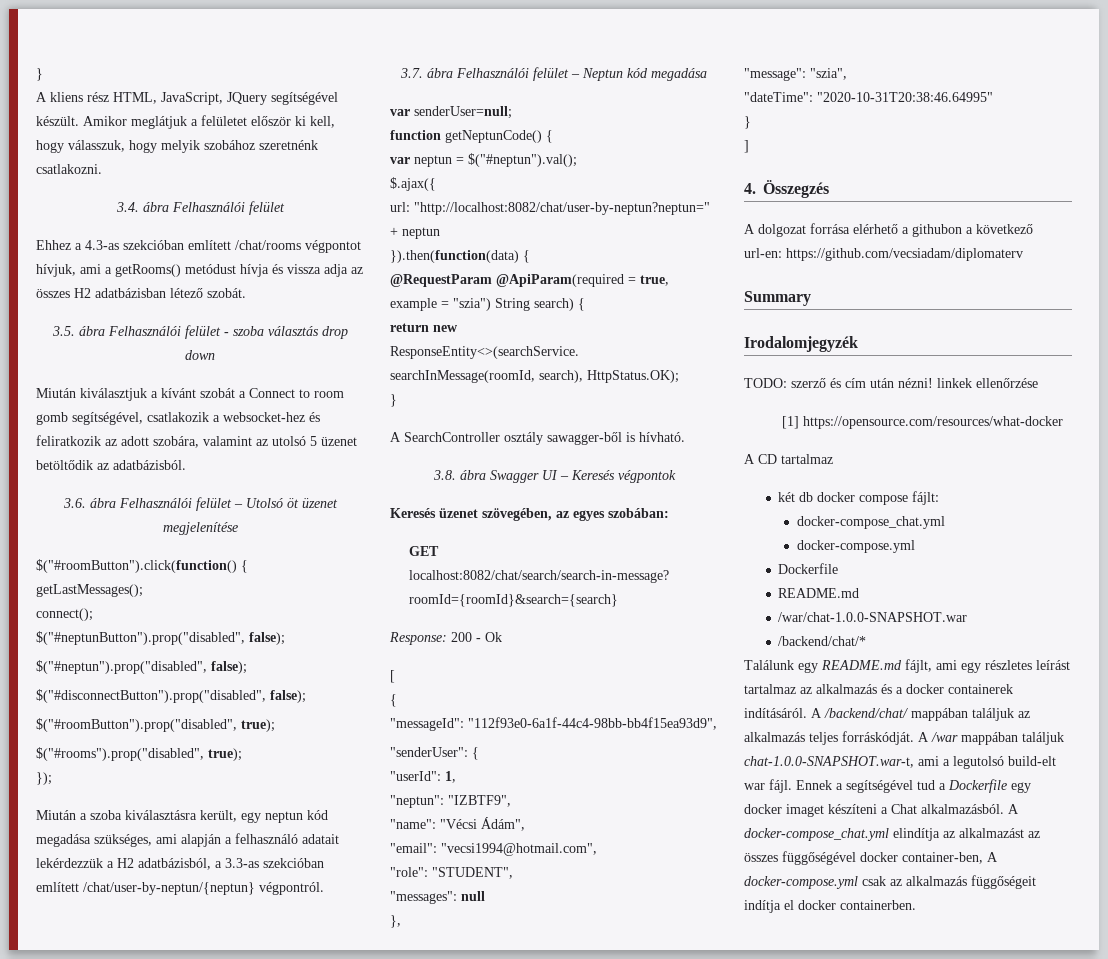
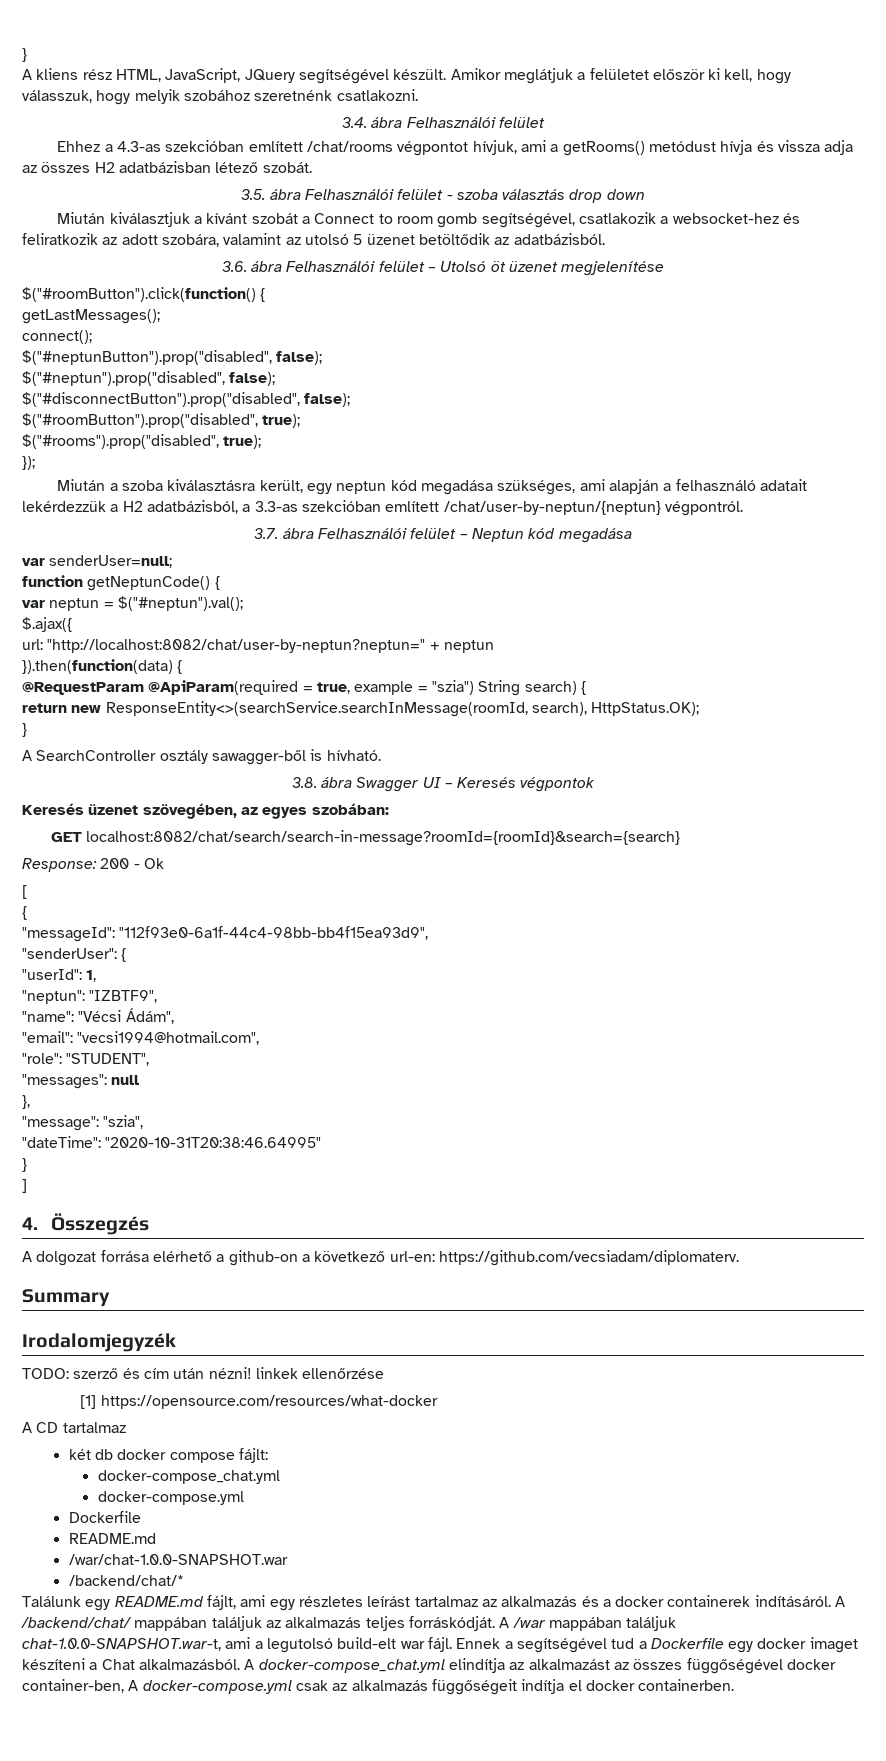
- A dolgozat forrása elérhető a githubon a következő url-en: https://github.com/vecsiadam/diplomaterv
+ A dolgozat forrása elérhető a github-on a következő url-en: https://github.com/vecsiadam/diplomaterv.

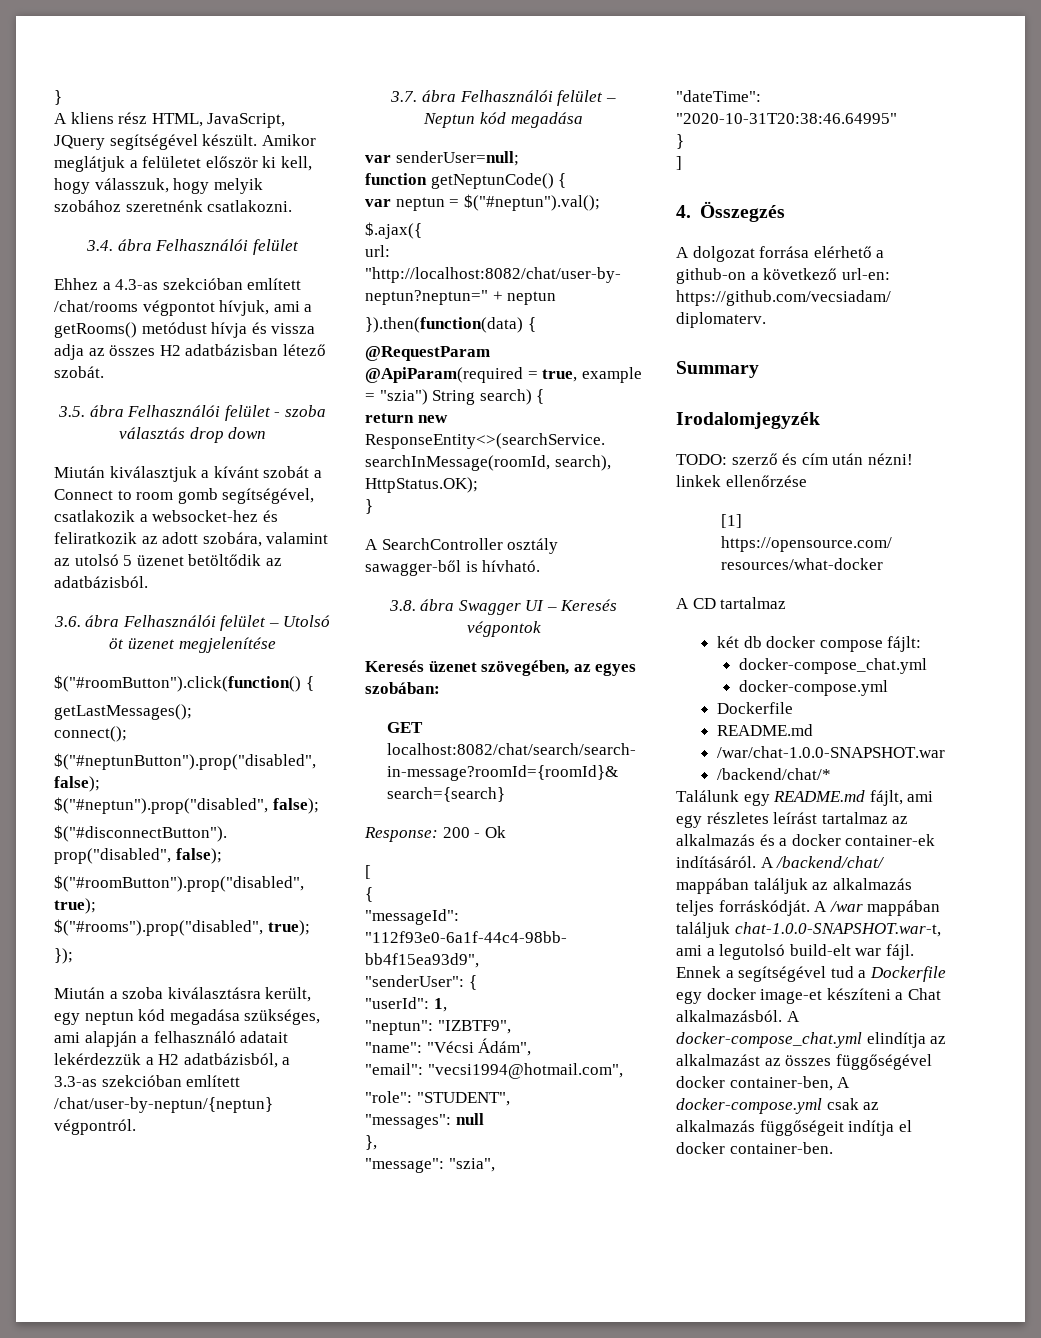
- Találunk egy README.md fájlt, ami egy részletes leírást tartalmaz az alkalmazás és a docker containerek indításáról.
+ Találunk egy README.md fájlt, ami egy részletes leírást tartalmaz az alkalmazás és a docker container-ek indításáról.
- Ennek a segítségével tud a Dockerfile egy docker imaget készíteni a Chat alkalmazásból.
+ Ennek a segítségével tud a Dockerfile egy docker image-et készíteni a Chat alkalmazásból.
- A docker-compose_chat.yml elindítja az alkalmazást az összes függőségével docker container-ben, A docker-compose.yml csak az alkalmazás függőségeit indítja el docker containerben.
+ A docker-compose_chat.yml elindítja az alkalmazást az összes függőségével docker container-ben, A docker-compose.yml csak az alkalmazás függőségeit indítja el docker container-ben.

